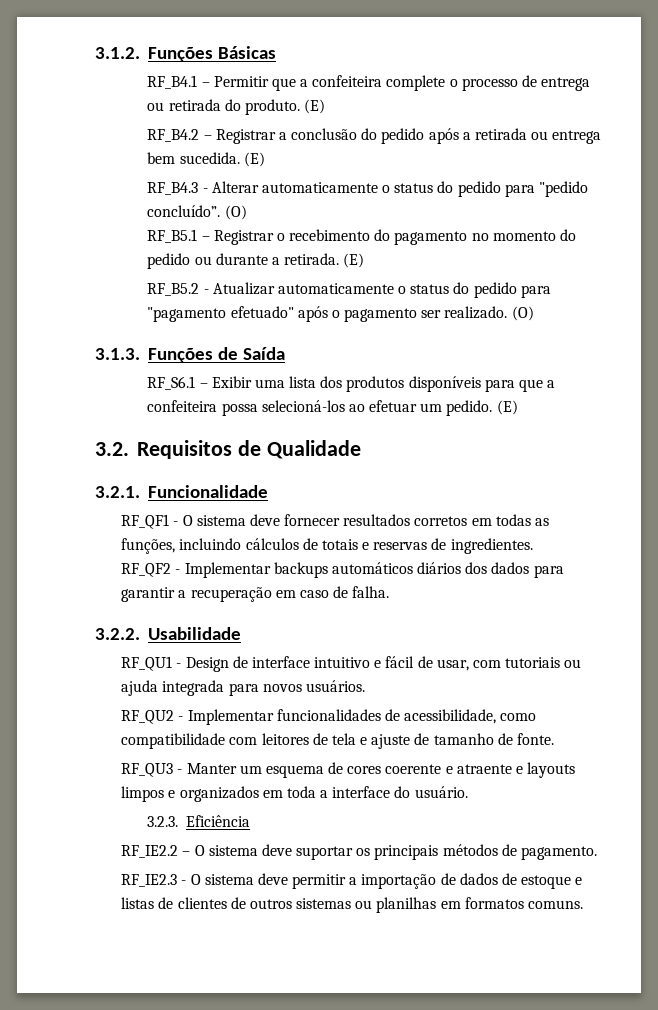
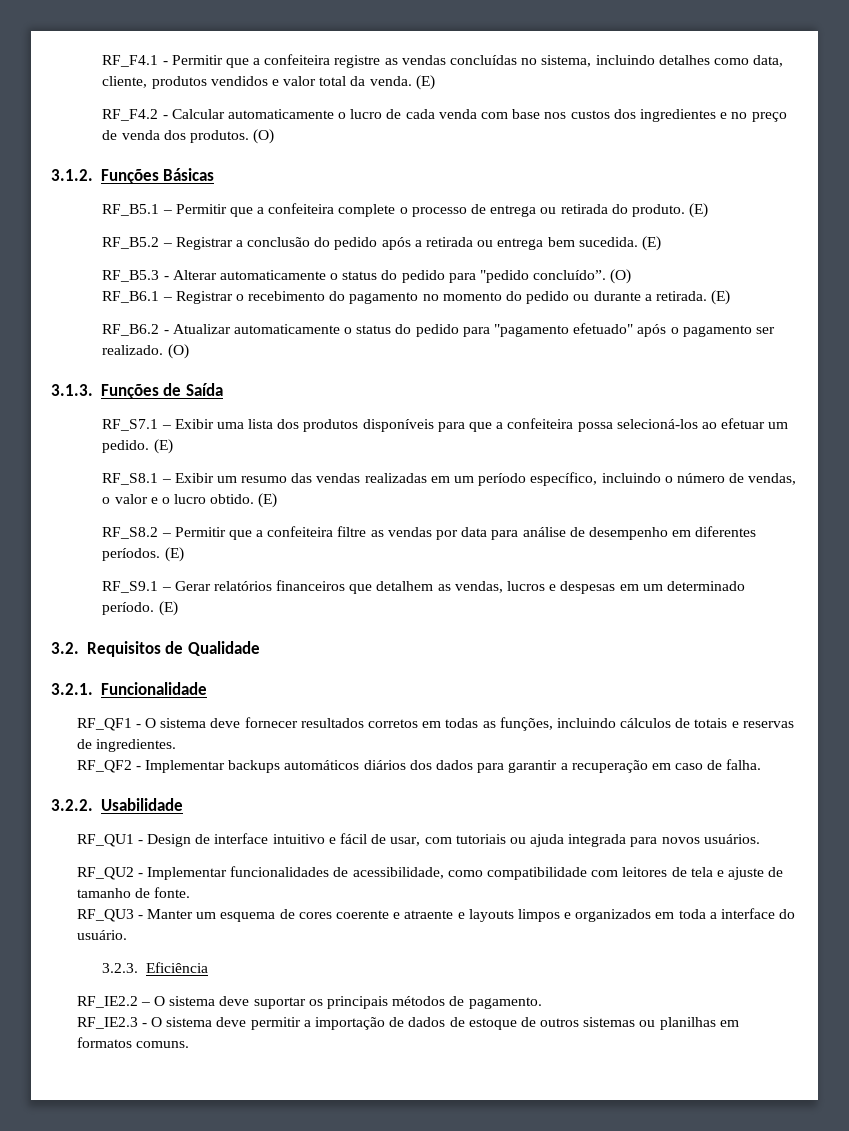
+ RF_F4.1 - Permitir que a confeiteira registre as vendas concluídas no sistema, incluindo detalhes como data, cliente, produtos vendidos e valor total da venda. (E)
+ RF_F4.2 - Calcular automaticamente o lucro de cada venda com base nos custos dos ingredientes e no preço de venda dos produtos. (O)
- RF_B4.1 – Permitir que a confeiteira complete o processo de entrega ou retirada do produto.
+ RF_B5.1 – Permitir que a confeiteira complete o processo de entrega ou retirada do produto.
- RF_B4.2 – Registrar a conclusão do pedido após a retirada ou entrega bem sucedida.
+ RF_B5.2 – Registrar a conclusão do pedido após a retirada ou entrega bem sucedida.
- RF_B4.3 - Alterar automaticamente o status do pedido para "pedido concluído”.
+ RF_B5.3 - Alterar automaticamente o status do pedido para "pedido concluído”.
- RF_B5.1 – Registrar o recebimento do pagamento no momento do pedido ou durante a retirada.
+ RF_B6.1 – Registrar o recebimento do pagamento no momento do pedido ou durante a retirada.
- RF_B5.2 - Atualizar automaticamente o status do pedido para "pagamento efetuado" após o pagamento ser realizado.
+ RF_B6.2 - Atualizar automaticamente o status do pedido para "pagamento efetuado" após o pagamento ser realizado.
- RF_S6.1 – Exibir uma lista dos produtos disponíveis para que a confeiteira possa selecioná-los ao efetuar um pedido.
+ RF_S7.1 – Exibir uma lista dos produtos disponíveis para que a confeiteira possa selecioná-los ao efetuar um pedido.
+ RF_S8.1 – Exibir um resumo das vendas realizadas em um período específico, incluindo o número de vendas, o valor e o lucro obtido. (E)
+ RF_S8.2 – Permitir que a confeiteira filtre as vendas por data para análise de desempenho em diferentes períodos. (E)
+ RF_S9.1 – Gerar relatórios financeiros que detalhem as vendas, lucros e despesas em um determinado período. (E)
- RF_IE2.3 - O sistema deve permitir a importação de dados de estoque e listas de clientes de outros sistemas ou planilhas em formatos comuns.
+ RF_IE2.3 - O sistema deve permitir a importação de dados de estoque de outros sistemas ou planilhas em formatos comuns.

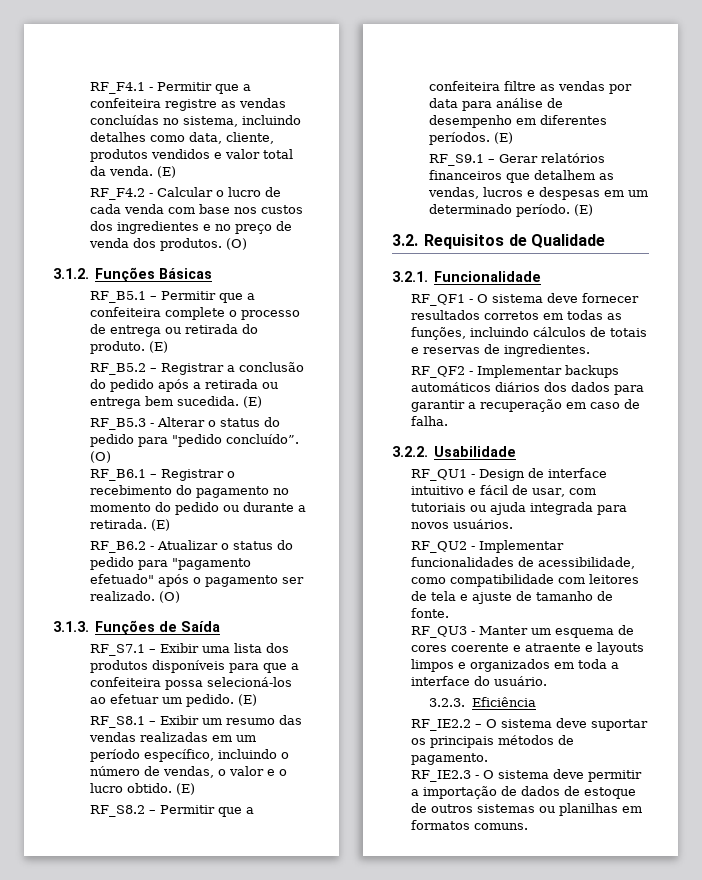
- RF_F4.2 - Calcular automaticamente o lucro de cada venda com base nos custos dos ingredientes e no preço de venda dos produtos.
+ RF_F4.2 - Calcular o lucro de cada venda com base nos custos dos ingredientes e no preço de venda dos produtos.
- RF_B5.3 - Alterar automaticamente o status do pedido para "pedido concluído”.
+ RF_B5.3 - Alterar o status do pedido para "pedido concluído”.
- RF_B6.2 - Atualizar automaticamente o status do pedido para "pagamento efetuado" após o pagamento ser realizado.
+ RF_B6.2 - Atualizar o status do pedido para "pagamento efetuado" após o pagamento ser realizado.

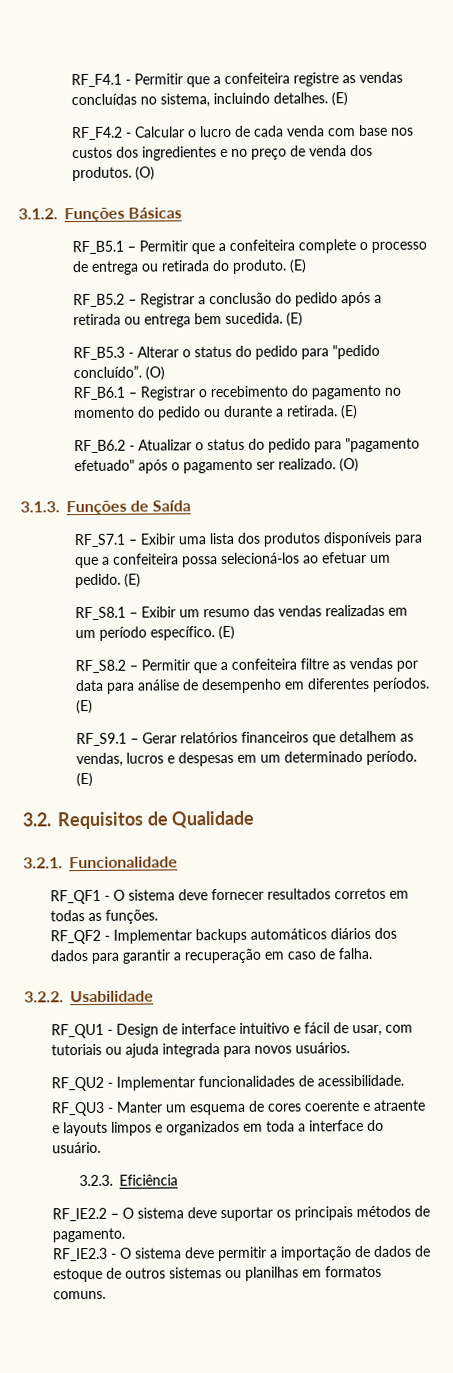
- RF_F4.1 - Permitir que a confeiteira registre as vendas concluídas no sistema, incluindo detalhes como data, cliente, produtos vendidos e valor total da venda.
+ RF_F4.1 - Permitir que a confeiteira registre as vendas concluídas no sistema, incluindo detalhes.
- RF_S8.1 – Exibir um resumo das vendas realizadas em um período específico, incluindo o número de vendas, o valor e o lucro obtido.
+ RF_S8.1 – Exibir um resumo das vendas realizadas em um período específico.
- RF_QF1 - O sistema deve fornecer resultados corretos em todas as funções, incluindo cálculos de totais e reservas de ingredientes.
+ RF_QF1 - O sistema deve fornecer resultados corretos em todas as funções.
- RF_QU2 - Implementar funcionalidades de acessibilidade, como compatibilidade com leitores de tela e ajuste de tamanho de fonte.
+ RF_QU2 - Implementar funcionalidades de acessibilidade.

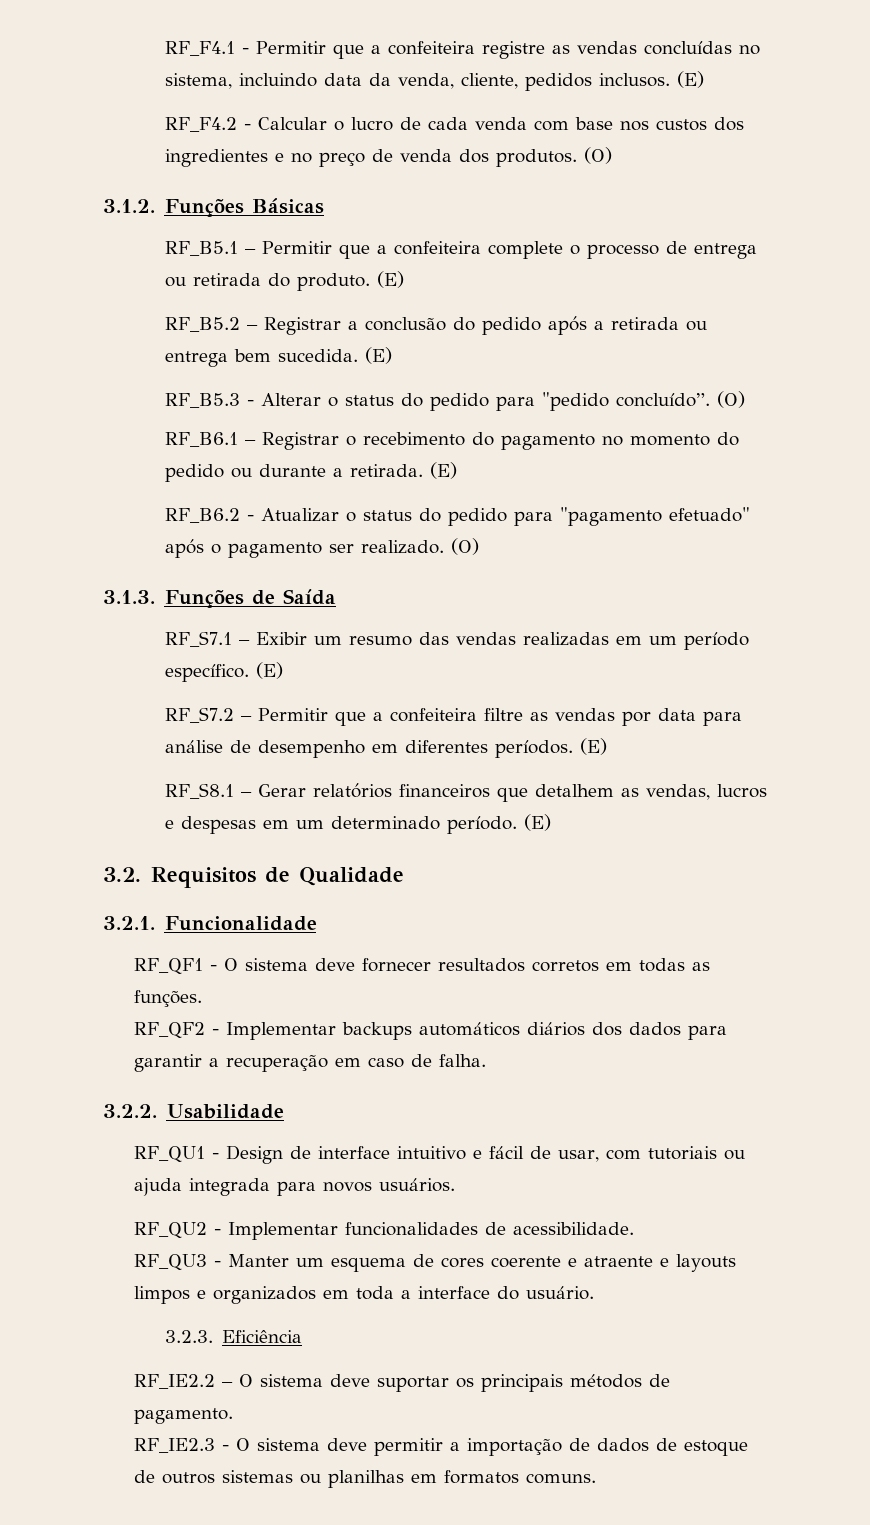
- RF_F4.1 - Permitir que a confeiteira registre as vendas concluídas no sistema, incluindo detalhes.
+ RF_F4.1 - Permitir que a confeiteira registre as vendas concluídas no sistema, incluindo data da venda, cliente, pedidos inclusos.
- RF_S7.1 – Exibir uma lista dos produtos disponíveis para que a confeiteira possa selecioná-los ao efetuar um pedido. (E)
- RF_S8.1 – Exibir um resumo das vendas realizadas em um período específico.
+ RF_S7.1 – Exibir um resumo das vendas realizadas em um período específico.
- RF_S8.2 – Permitir que a confeiteira filtre as vendas por data para análise de desempenho em diferentes períodos.
+ RF_S7.2 – Permitir que a confeiteira filtre as vendas por data para análise de desempenho em diferentes períodos.
- RF_S9.1 – Gerar relatórios financeiros que detalhem as vendas, lucros e despesas em um determinado período.
+ RF_S8.1 – Gerar relatórios financeiros que detalhem as vendas, lucros e despesas em um determinado período.

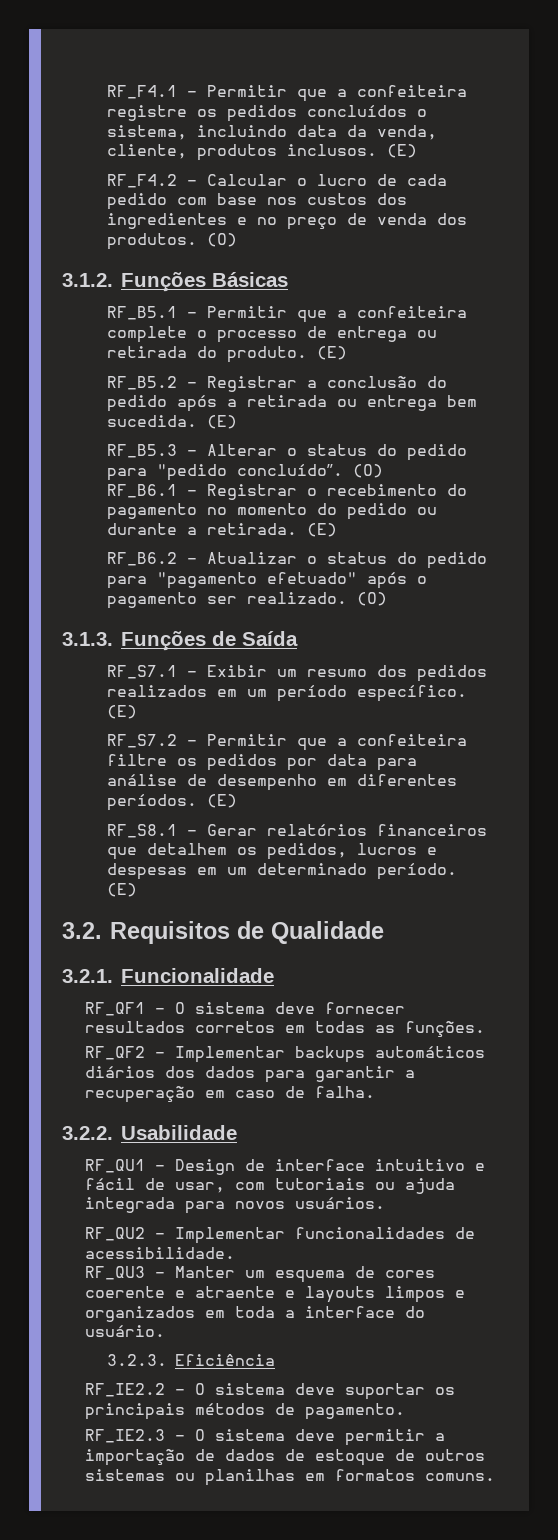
- RF_F4.1 - Permitir que a confeiteira registre as vendas concluídas no sistema, incluindo data da venda, cliente, pedidos inclusos.
+ RF_F4.1 - Permitir que a confeiteira registre os pedidos concluídos o sistema, incluindo data da venda, cliente, produtos inclusos.
- RF_F4.2 - Calcular o lucro de cada venda com base nos custos dos ingredientes e no preço de venda dos produtos.
+ RF_F4.2 - Calcular o lucro de cada pedido com base nos custos dos ingredientes e no preço de venda dos produtos.
- RF_S7.1 – Exibir um resumo das vendas realizadas em um período específico.
+ RF_S7.1 – Exibir um resumo dos pedidos realizados em um período específico.
- RF_S7.2 – Permitir que a confeiteira filtre as vendas por data para análise de desempenho em diferentes períodos.
+ RF_S7.2 – Permitir que a confeiteira filtre os pedidos por data para análise de desempenho em diferentes períodos.
- RF_S8.1 – Gerar relatórios financeiros que detalhem as vendas, lucros e despesas em um determinado período.
+ RF_S8.1 – Gerar relatórios financeiros que detalhem os pedidos, lucros e despesas em um determinado período.

